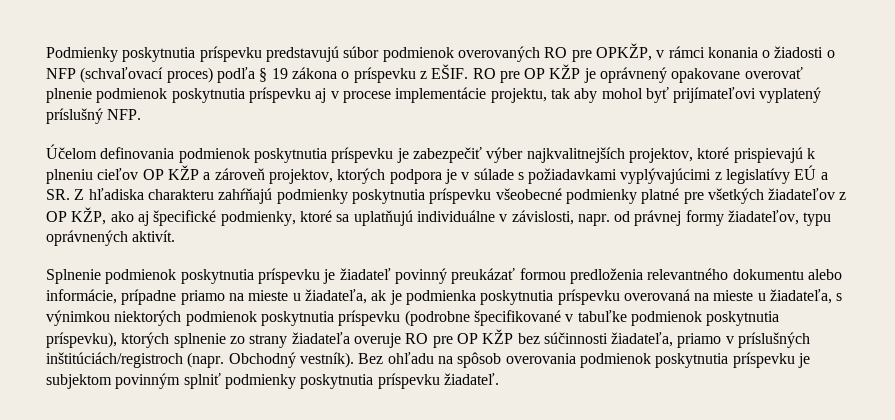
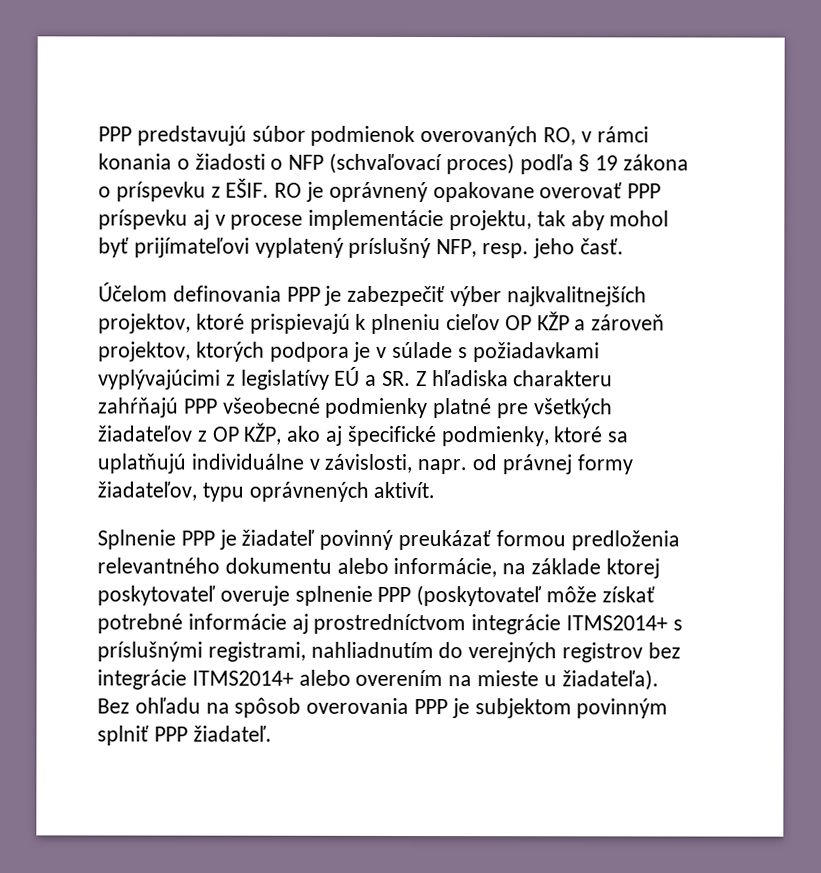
- Podmienky poskytnutia príspevku predstavujú súbor podmienok overovaných RO pre OPKŽP, v rámci konania o žiadosti o NFP (schvaľovací proces) podľa § 19 zákona o príspevku z EŠIF.
+ PPP predstavujú súbor podmienok overovaných RO, v rámci konania o žiadosti o NFP (schvaľovací proces) podľa § 19 zákona o príspevku z EŠIF.
- RO pre OP KŽP je oprávnený opakovane overovať plnenie podmienok poskytnutia príspevku aj v procese implementácie projektu, tak aby mohol byť prijímateľovi vyplatený príslušný NFP.
+ RO je oprávnený opakovane overovať PPP príspevku aj v procese implementácie projektu, tak aby mohol byť prijímateľovi vyplatený príslušný NFP, resp. jeho časť.
- Účelom definovania podmienok poskytnutia príspevku je zabezpečiť výber najkvalitnejších projektov, ktoré prispievajú k plneniu cieľov OP KŽP a zároveň projektov, ktorých podpora je v súlade s požiadavkami vyplývajúcimi z legislatívy EÚ a SR. Z hľadiska charakteru zahŕňajú podmienky poskytnutia príspevku všeobecné podmienky platné pre všetkých žiadateľov z OP KŽP, ako aj špecifické podmienky, ktoré sa uplatňujú individuálne v závislosti, napr. od právnej formy žiadateľov, typu oprávnených aktivít.
+ Účelom definovania PPP je zabezpečiť výber najkvalitnejších projektov, ktoré prispievajú k plneniu cieľov OP KŽP a zároveň projektov, ktorých podpora je v súlade s požiadavkami vyplývajúcimi z legislatívy EÚ a SR. Z hľadiska charakteru zahŕňajú PPP všeobecné podmienky platné pre všetkých žiadateľov z OP KŽP, ako aj špecifické podmienky, ktoré sa uplatňujú individuálne v závislosti, napr. od právnej formy žiadateľov, typu oprávnených aktivít.
- Splnenie podmienok poskytnutia príspevku je žiadateľ povinný preukázať formou predloženia relevantného dokumentu alebo informácie, prípadne priamo na mieste u žiadateľa, ak je podmienka poskytnutia príspevku overovaná na mieste u žiadateľa, s výnimkou niektorých podmienok poskytnutia príspevku (podrobne špecifikované v tabuľke podmienok poskytnutia príspevku), ktorých splnenie zo strany žiadateľa overuje RO pre OP KŽP bez súčinnosti žiadateľa, priamo v príslušných inštitúciách/registroch (napr. Obchodný vestník).
+ Splnenie PPP je žiadateľ povinný preukázať formou predloženia relevantného dokumentu alebo informácie, na základe ktorej poskytovateľ overuje splnenie PPP (poskytovateľ môže získať potrebné informácie aj prostredníctvom integrácie ITMS2014+ s príslušnými registrami, nahliadnutím do verejných registrov bez integrácie ITMS2014+ alebo overením na mieste u žiadateľa).
- Bez ohľadu na spôsob overovania podmienok poskytnutia príspevku je subjektom povinným splniť podmienky poskytnutia príspevku žiadateľ.
+ Bez ohľadu na spôsob overovania PPP je subjektom povinným splniť PPP žiadateľ.

